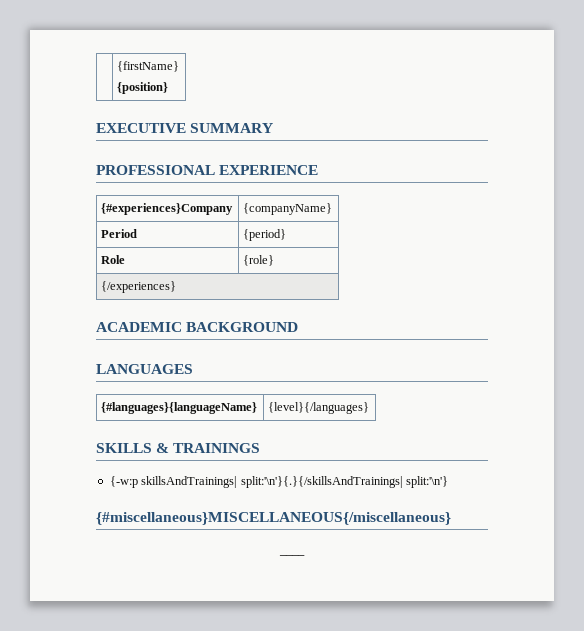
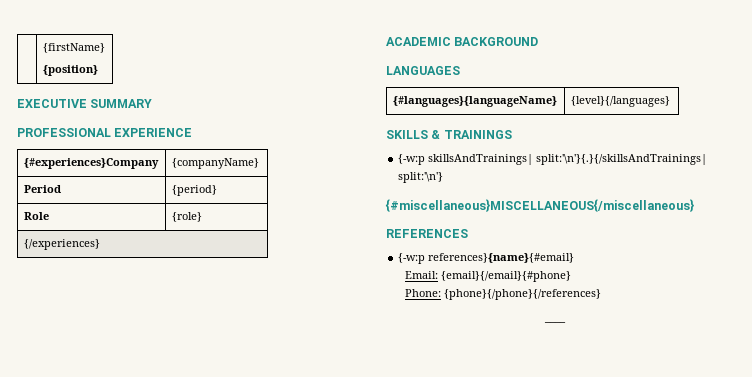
+ REFERENCES
+ {-w:p references}{name}{#email}
+ Email: {email}{/email}{#phone}
+ Phone: {phone}{/phone}{/references}

